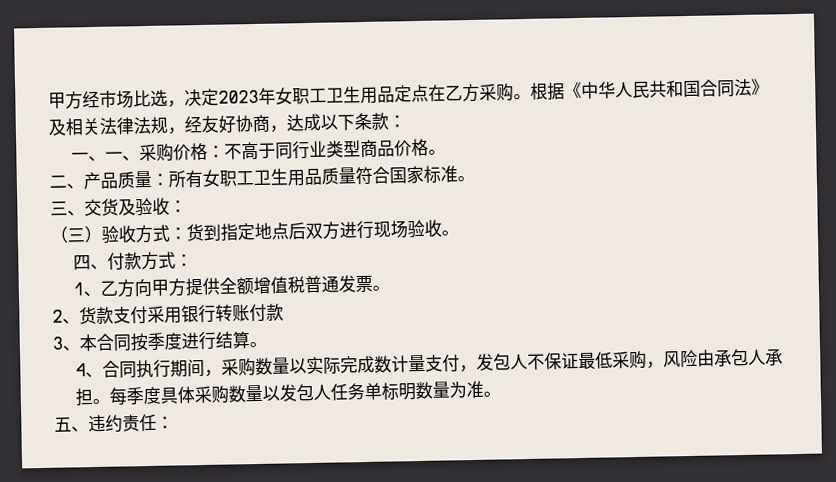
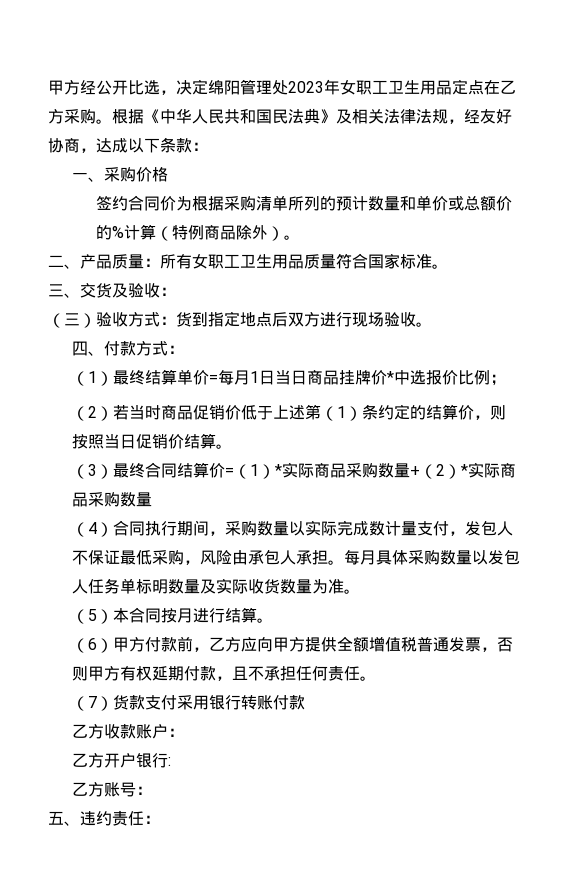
- 甲方经市场比选，决定2023年女职工卫生用品定点在乙方采购。
+ 甲方经公开比选，决定绵阳管理处2023年女职工卫生用品定点在乙方采购。
- 根据《中华人民共和国合同法》及相关法律法规，经友好协商，达成以下条款：
+ 根据《中华人民共和国民法典》及相关法律法规，经友好协商，达成以下条款：
- 一、一、采购价格：不高于同行业类型商品价格。
+ 一、采购价格
+ 签约合同价为根据采购清单所列的预计数量和单价或总额价的%计算（特例商品除外）。
- 1、乙方向甲方提供全额增值税普通发票。
- 2、货款支付采用银行转账付款
- 3、本合同按季度进行结算。
- 4、合同执行期间，采购数量以实际完成数计量支付，发包人不保证最低采购，风险由承包人承担。
+ （1）最终结算单价=每月1日当日商品挂牌价*中选报价比例；
+ （2）若当时商品促销价低于上述第（1）条约定的结算价，则按照当日促销价结算。
+ （3）最终合同结算价=（1）*实际商品采购数量+（2）*实际商品采购数量
+ （4）合同执行期间，采购数量以实际完成数计量支付，发包人不保证最低采购，风险由承包人承担。
- 每季度具体采购数量以发包人任务单标明数量为准。
+ 每月具体采购数量以发包人任务单标明数量及实际收货数量为准。
+ （5）本合同按月进行结算。
+ （6）甲方付款前，乙方应向甲方提供全额增值税普通发票，否则甲方有权延期付款，且不承担任何责任。
+ （7）货款支付采用银行转账付款
+ 乙方收款账户：
+ 乙方开户银行:
+ 乙方账号：

